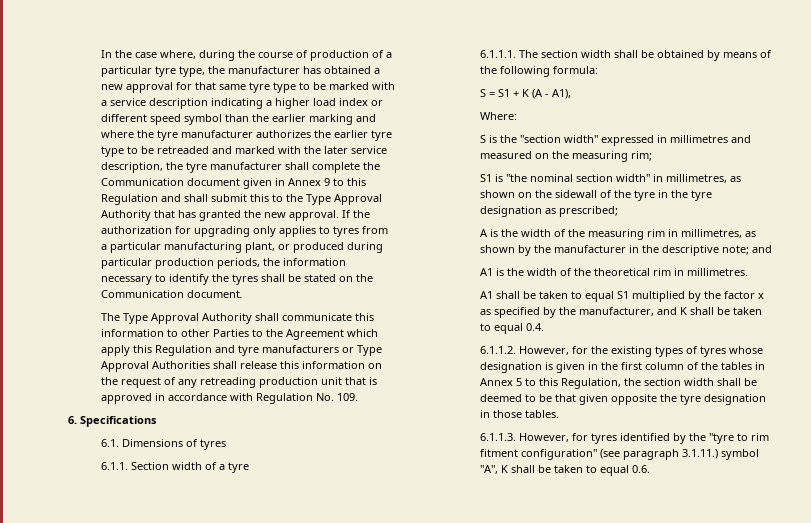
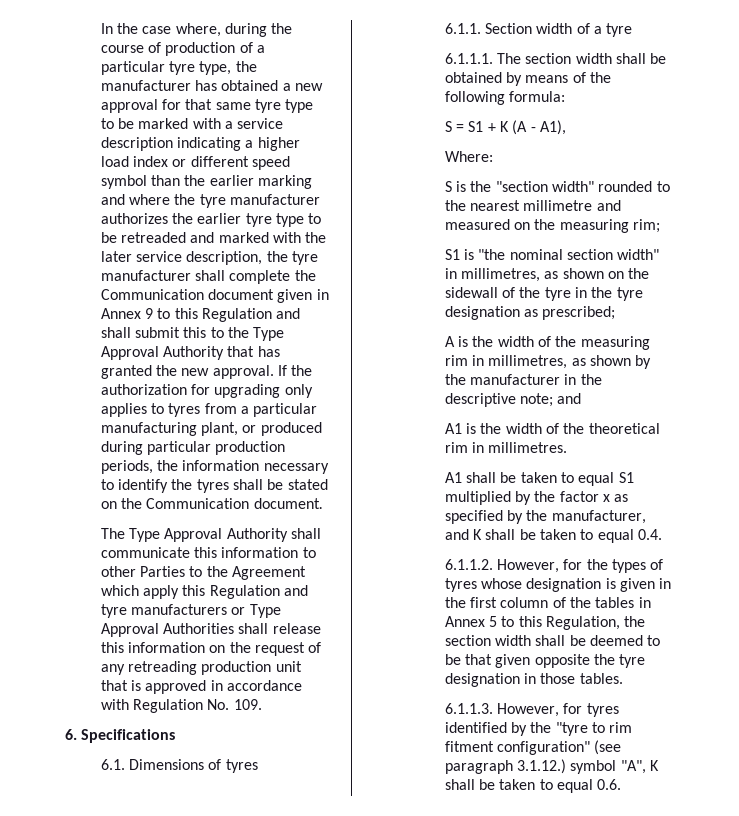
- S is the "section width" expressed in millimetres and measured on the measuring rim;
+ S is the "section width" rounded to the nearest millimetre and measured on the measuring rim;
- 6.1.1.2. However, for the existing types of tyres whose designation is given in the first column of the tables in Annex 5 to this Regulation, the section width shall be deemed to be that given opposite the tyre designation in those tables.
+ 6.1.1.2. However, for the types of tyres whose designation is given in the first column of the tables in Annex 5 to this Regulation, the section width shall be deemed to be that given opposite the tyre designation in those tables.
- 6.1.1.3. However, for tyres identified by the "tyre to rim fitment configuration" (see paragraph 3.1.11.) symbol "A", K shall be taken to equal 0.6.
+ 6.1.1.3. However, for tyres identified by the "tyre to rim fitment configuration" (see paragraph 3.1.12.) symbol "A", K shall be taken to equal 0.6.

